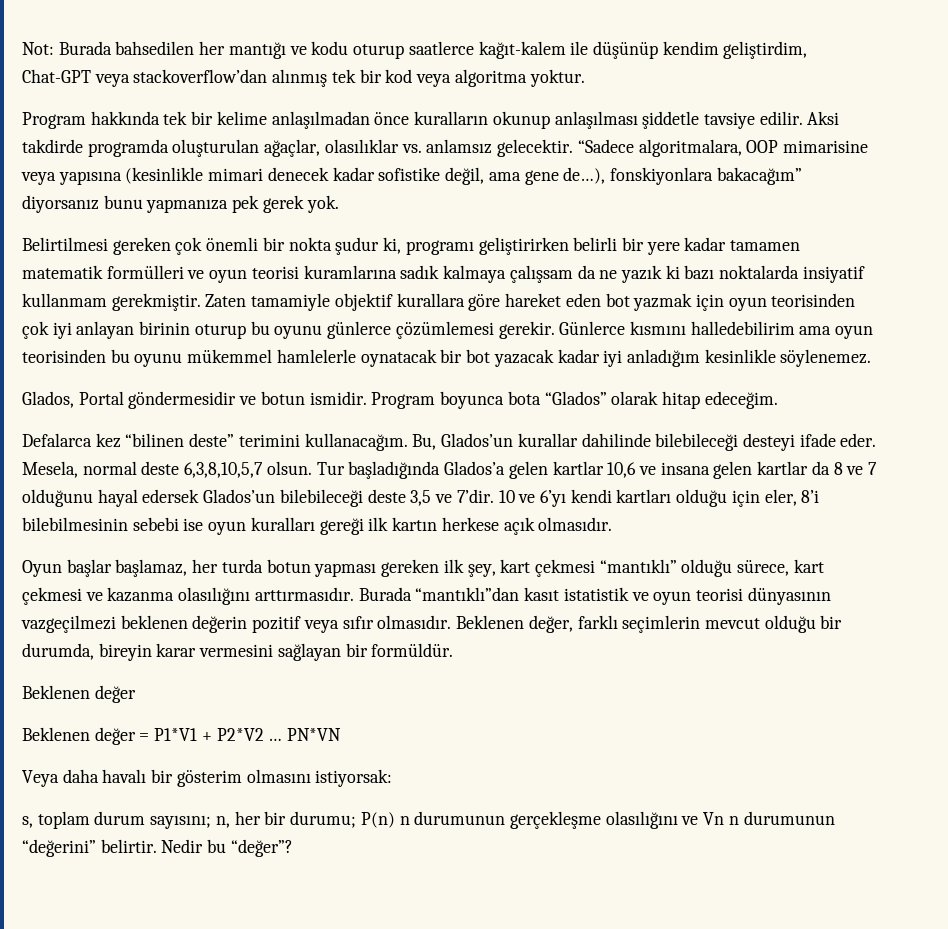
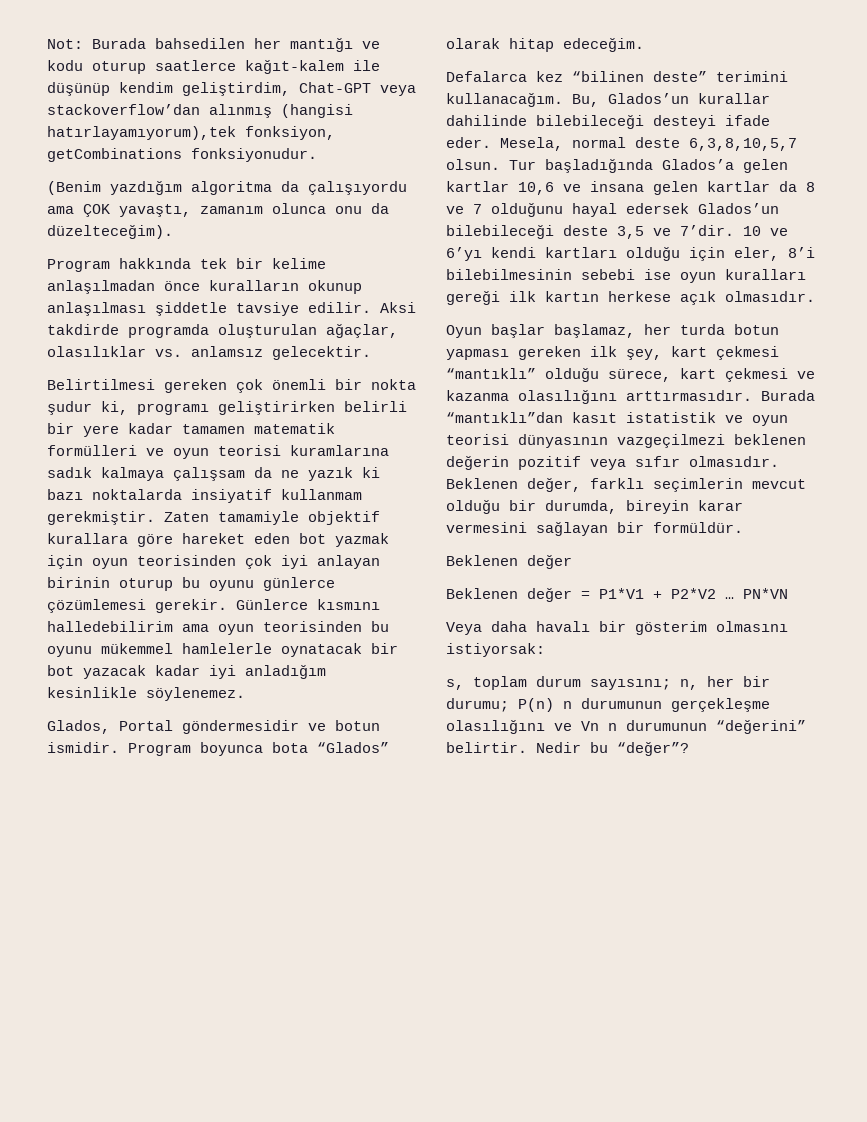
- Not: Burada bahsedilen her mantığı ve kodu oturup saatlerce kağıt-kalem ile düşünüp kendim geliştirdim, Chat-GPT veya stackoverflow’dan alınmış tek bir kod veya algoritma yoktur.
+ Not: Burada bahsedilen her mantığı ve kodu oturup saatlerce kağıt-kalem ile düşünüp kendim geliştirdim, Chat-GPT veya stackoverflow’dan alınmış (hangisi hatırlayamıyorum),tek fonksiyon, getCombinations fonksiyonudur.
+ (Benim yazdığım algoritma da çalışıyordu ama ÇOK yavaştı, zamanım olunca onu da düzelteceğim).
- “Sadece algoritmalara, OOP mimarisine veya yapısına (kesinlikle mimari denecek kadar sofistike değil, ama gene de…), fonskiyonlara bakacağım” diyorsanız bunu yapmanıza pek gerek yok.

